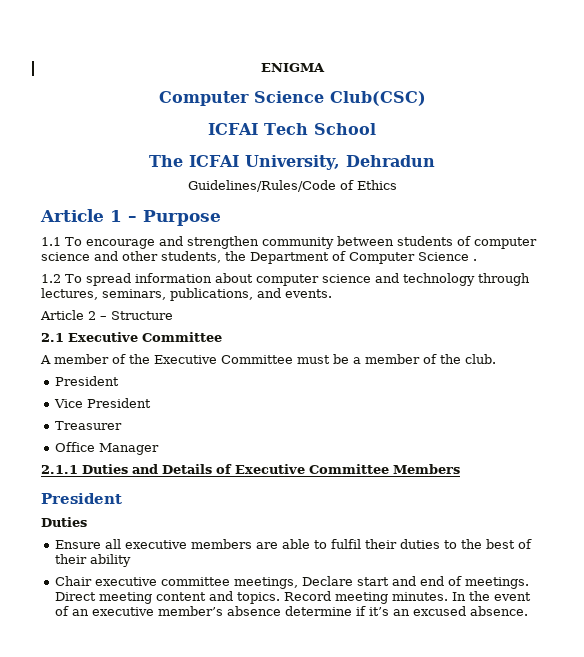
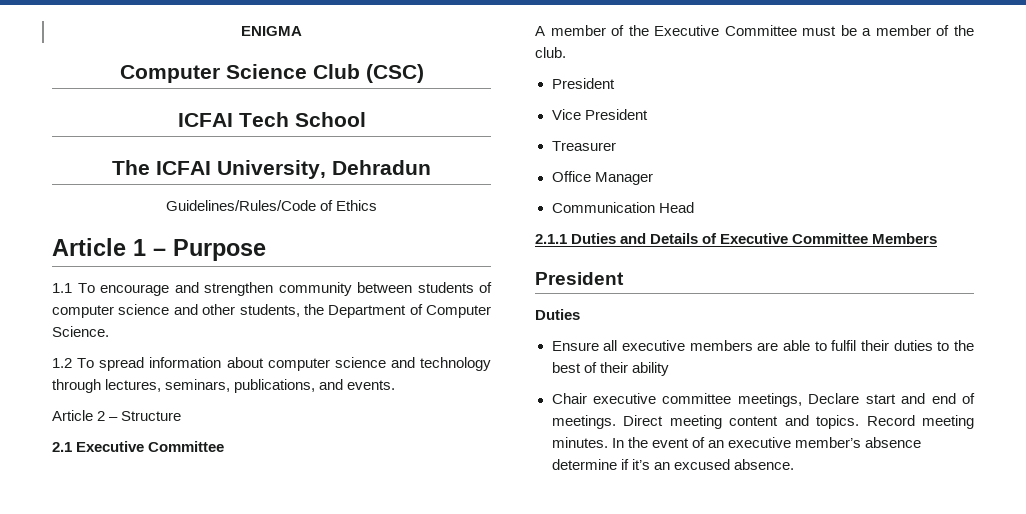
- Computer Science Club(CSC)
+ Computer Science Club (CSC)
- 1.1 To encourage and strengthen community between students of computer science and other students, the Department of Computer Science .
+ 1.1 To encourage and strengthen community between students of computer science and other students, the Department of Computer Science.
+ Communication Head

